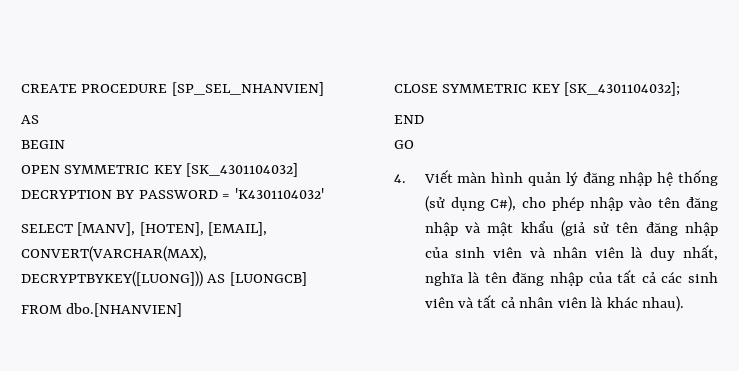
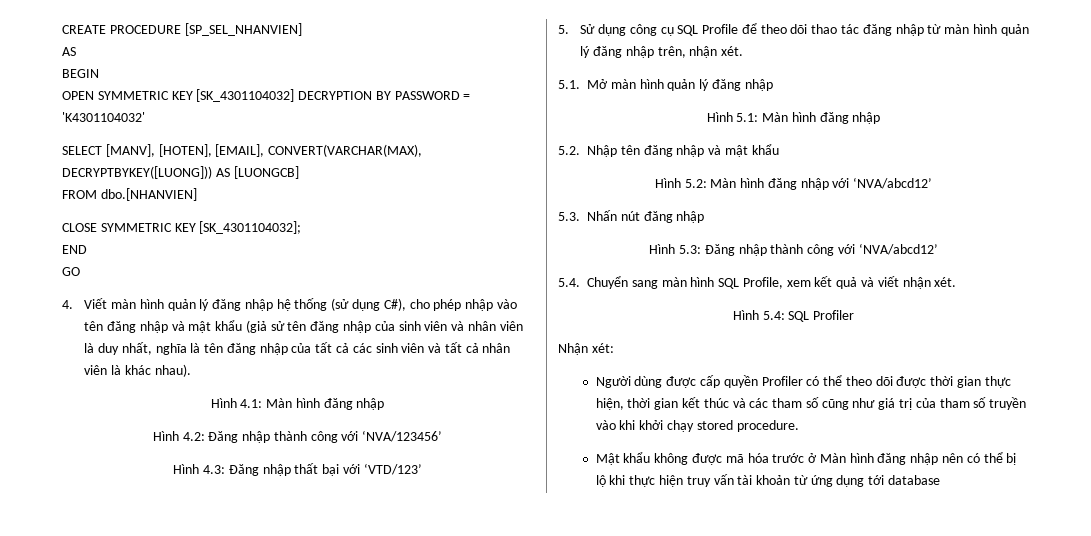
+ Hình 4.1: Màn hình đăng nhập
+ Hình 4.2: Đăng nhập thành công với ‘NVA/123456’
+ Hình 4.3: Đăng nhập thất bại với ‘VTD/123’
+ 5. Sử dụng công cụ SQL Profile để theo dõi thao tác đăng nhập từ màn hình quản lý đăng nhập trên, nhận xét.
+ 5.1. Mở màn hình quản lý đăng nhập
+ Hình 5.1: Màn hình đăng nhập
+ 5.2. Nhập tên đăng nhập và mật khẩu
+ Hình 5.2: Màn hình đăng nhập với ‘NVA/abcd12’
+ 5.3. Nhấn nút đăng nhập
+ Hình 5.3: Đăng nhập thành công với ‘NVA/abcd12’
+ 5.4. Chuyển sang màn hình SQL Profile, xem kết quả và viết nhận xét.
+ Hình 5.4: SQL Profiler
+ Nhận xét:
+ Người dùng được cấp quyền Profiler có thể theo dõi được thời gian thực hiện, thời gian kết thúc và các tham số cũng như giá trị của tham số truyền vào khi khởi chạy stored procedure.
+ Mật khẩu không được mã hóa trước ở Màn hình đăng nhập nên có thể bị lộ khi thực hiện truy vấn tài khoản từ ứng dụng tới database

